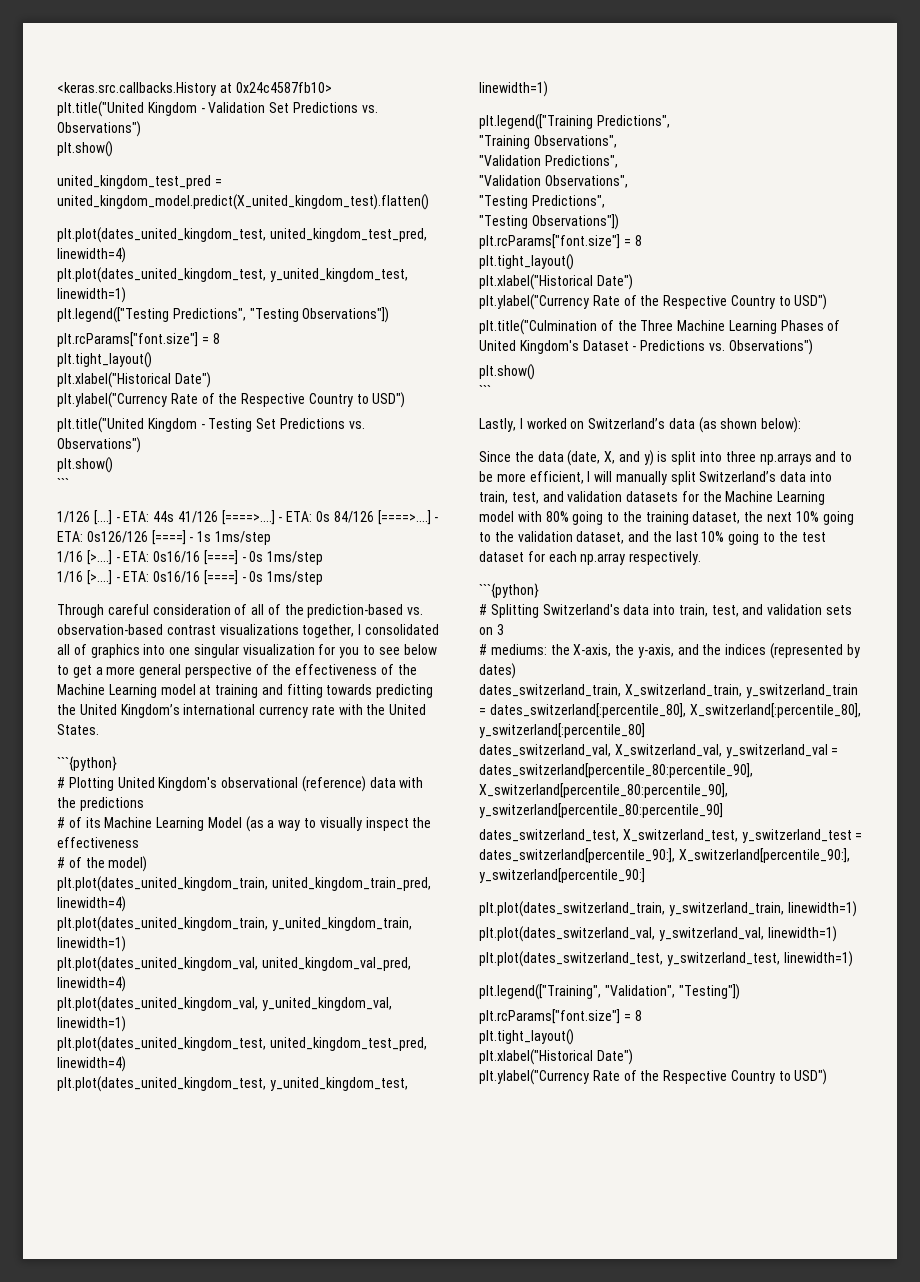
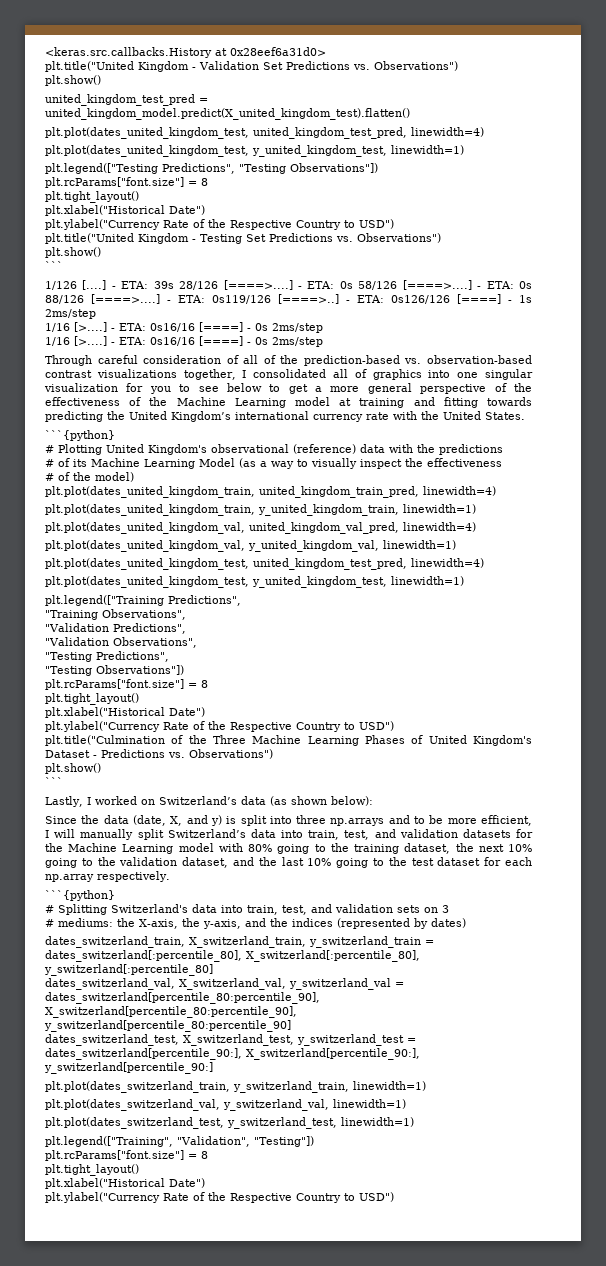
- <keras.src.callbacks.History at 0x24c4587fb10>
+ <keras.src.callbacks.History at 0x28eef6a31d0>
- - ETA: 44s 41/126 [====>....] - ETA: 0s 84/126 [====>....] - ETA: 0s126/126 [====] - 1s 1ms/step
- 1/16 [>....] - ETA: 0s16/16 [====] - 0s 1ms/step
- 1/16 [>....] - ETA: 0s16/16 [====] - 0s 1ms/step
+ - ETA: 39s 28/126 [====>....] - ETA: 0s 58/126 [====>....] - ETA: 0s 88/126 [====>....] - ETA: 0s119/126 [====>..] - ETA: 0s126/126 [====] - 1s 2ms/step
+ 1/16 [>....] - ETA: 0s16/16 [====] - 0s 2ms/step
+ 1/16 [>....] - ETA: 0s16/16 [====] - 0s 2ms/step

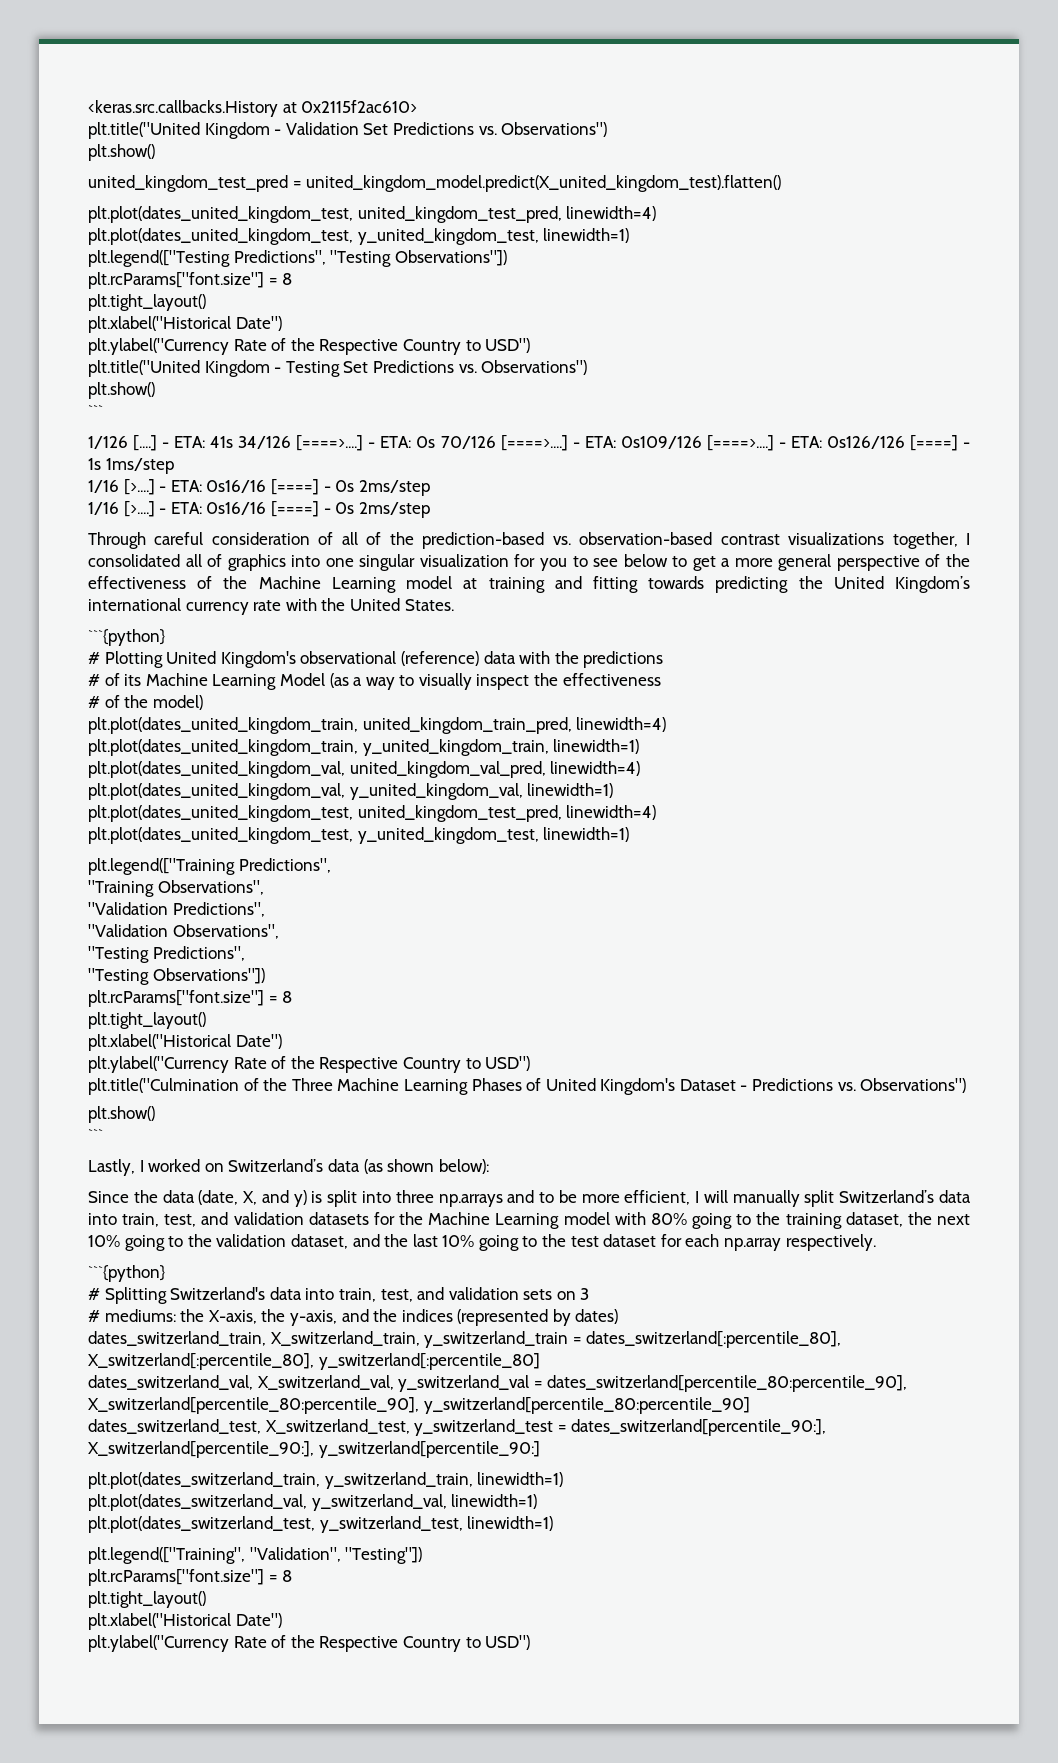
- <keras.src.callbacks.History at 0x28eef6a31d0>
+ <keras.src.callbacks.History at 0x2115f2ac610>
- - ETA: 39s 28/126 [====>....] - ETA: 0s 58/126 [====>....] - ETA: 0s 88/126 [====>....] - ETA: 0s119/126 [====>..] - ETA: 0s126/126 [====] - 1s 2ms/step
+ - ETA: 41s 34/126 [====>....] - ETA: 0s 70/126 [====>....] - ETA: 0s109/126 [====>....] - ETA: 0s126/126 [====] - 1s 1ms/step

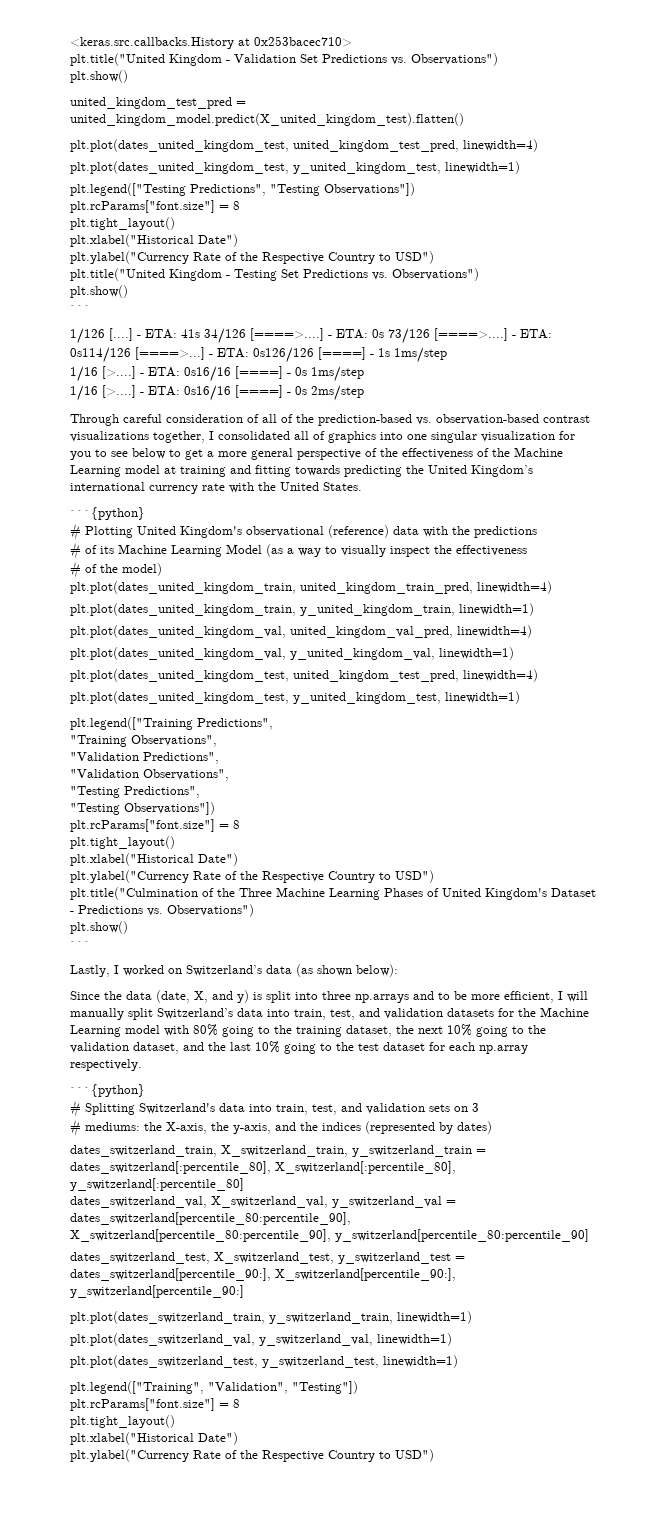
- <keras.src.callbacks.History at 0x2115f2ac610>
+ <keras.src.callbacks.History at 0x253bacec710>
- - ETA: 0s 70/126 [====>....] - ETA: 0s109/126 [====>....]
+ - ETA: 0s 73/126 [====>....] - ETA: 0s114/126 [====>...]
  - ETA: 0s126/126 [====] - 1s 1ms/step
- 1/16 [>....] - ETA: 0s16/16 [====] - 0s 2ms/step
+ 1/16 [>....] - ETA: 0s16/16 [====] - 0s 1ms/step

